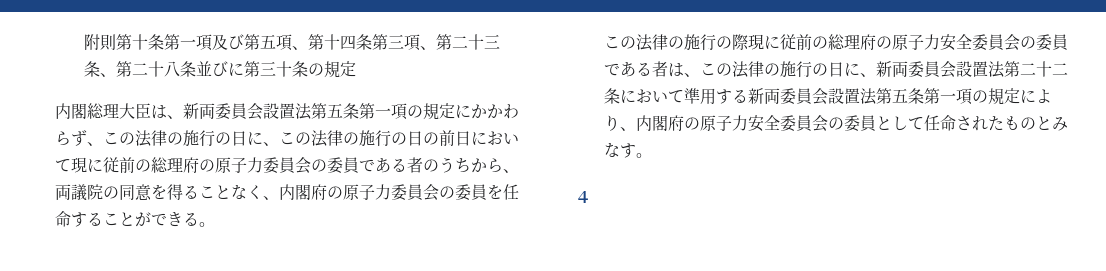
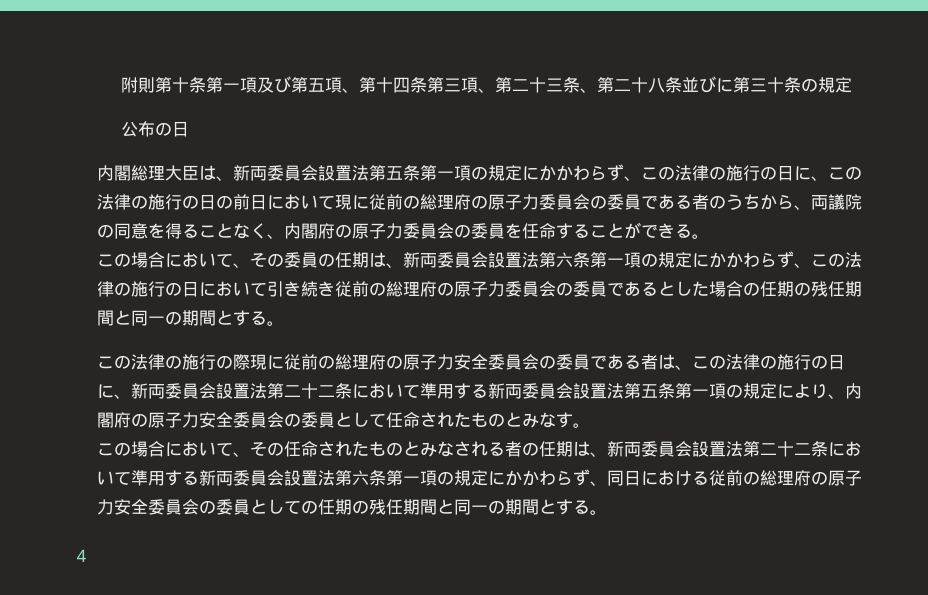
+ 公布の日
+ この場合において、その委員の任期は、新両委員会設置法第六条第一項の規定にかかわらず、この法律の施行の日において引き続き従前の総理府の原子力委員会の委員であるとした場合の任期の残任期間と同一の期間とする。
+ この場合において、その任命されたものとみなされる者の任期は、新両委員会設置法第二十二条において準用する新両委員会設置法第六条第一項の規定にかかわらず、同日における従前の総理府の原子力安全委員会の委員としての任期の残任期間と同一の期間とする。

